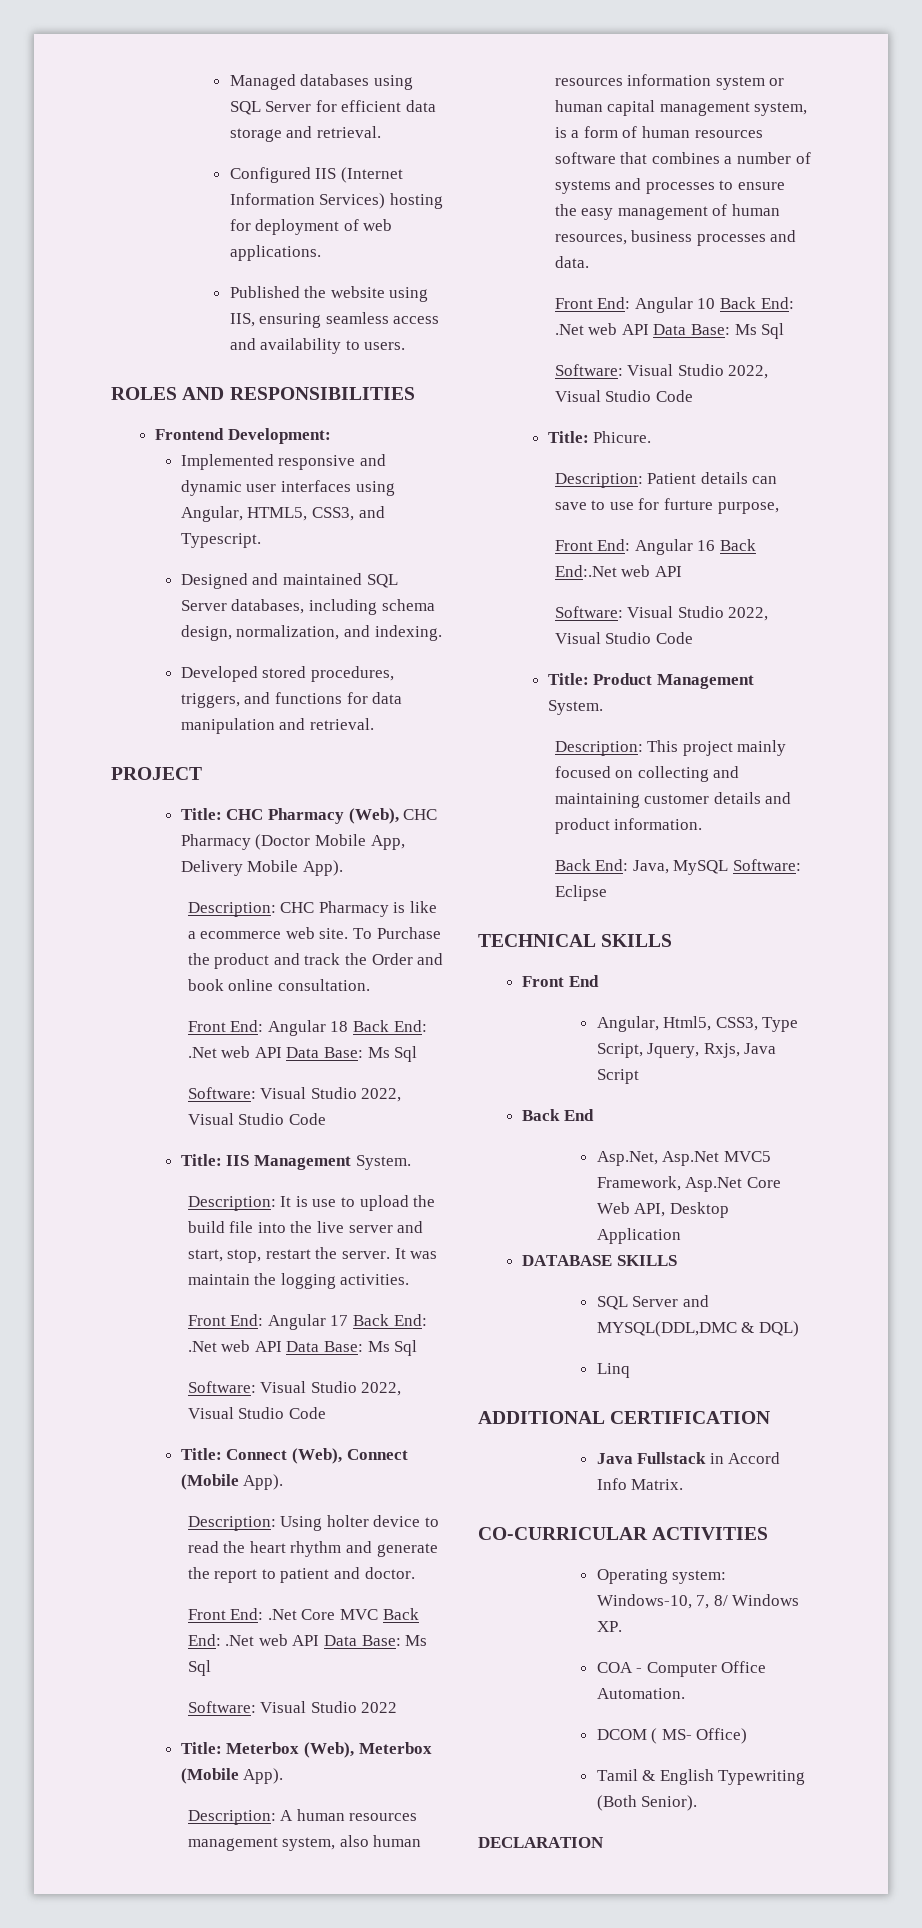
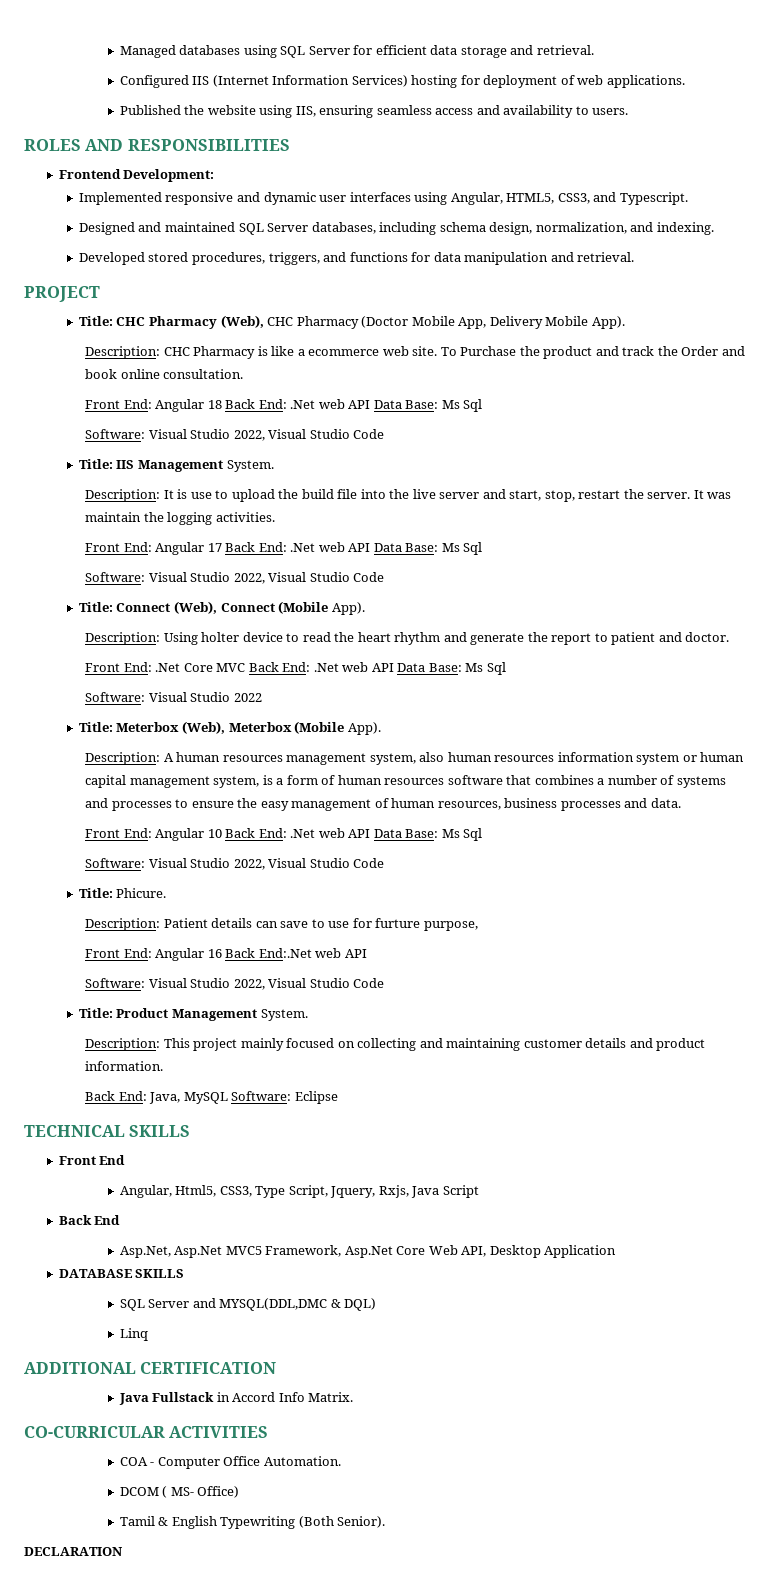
- Operating system: Windows-10, 7, 8/ Windows XP.

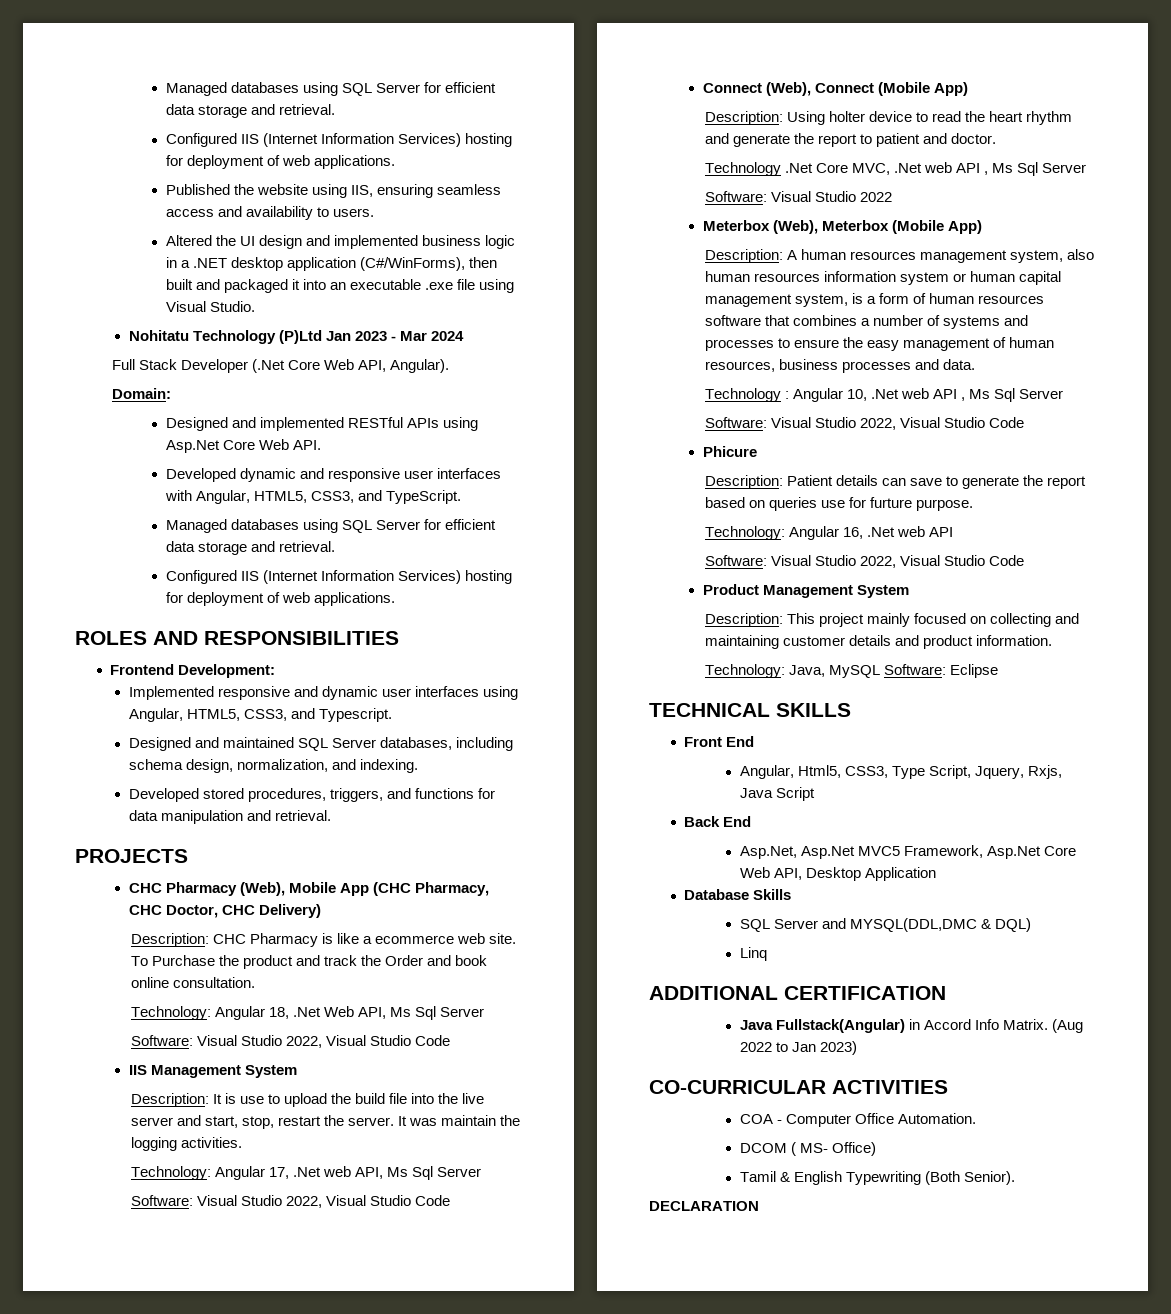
+ Altered the UI design and implemented business logic in a .NET desktop application (C#/WinForms), then built and packaged it into an executable .exe file using Visual Studio.
+ Nohitatu Technology (P)Ltd Jan 2023 - Mar 2024
+ Full Stack Developer (.Net Core Web API, Angular).
+ Domain:
+ Designed and implemented RESTful APIs using Asp.Net Core Web API.
+ Developed dynamic and responsive user interfaces with Angular, HTML5, CSS3, and TypeScript.
+ Managed databases using SQL Server for efficient data storage and retrieval.
+ Configured IIS (Internet Information Services) hosting for deployment of web applications.
- PROJECT
- Title: CHC Pharmacy (Web), CHC Pharmacy (Doctor Mobile App, Delivery Mobile App).
+ PROJECTS
+ CHC Pharmacy (Web), Mobile App (CHC Pharmacy, CHC Doctor, CHC Delivery)
- Front End: Angular 18 Back End: .Net web API Data Base: Ms Sql
+ Technology: Angular 18, .Net Web API, Ms Sql Server
  Software: Visual Studio 2022, Visual Studio Code
- Title: IIS Management System.
+ IIS Management System
- Front End: Angular 17 Back End: .Net web API Data Base: Ms Sql
+ Technology: Angular 17, .Net web API, Ms Sql Server
  Software: Visual Studio 2022, Visual Studio Code
- Title: Connect (Web), Connect (Mobile App).
+ Connect (Web), Connect (Mobile App)
- Front End: .Net Core MVC Back End: .Net web API Data Base: Ms Sql
+ Technology .Net Core MVC, .Net web API , Ms Sql Server
- Title: Meterbox (Web), Meterbox (Mobile App).
+ Meterbox (Web), Meterbox (Mobile App)
- Front End: Angular 10 Back End: .Net web API Data Base: Ms Sql
+ Technology : Angular 10, .Net web API , Ms Sql Server
  Software: Visual Studio 2022, Visual Studio Code
- Title: Phicure.
+ Phicure
- Description: Patient details can save to use for furture purpose,
- Front End: Angular 16 Back End:.Net web API
+ Description: Patient details can save to generate the report based on queries use for furture purpose.
+ Technology: Angular 16, .Net web API
- Title: Product Management System.
+ Product Management System
- Back End: Java, MySQL Software: Eclipse
+ Technology: Java, MySQL Software: Eclipse
- DATABASE SKILLS
+ Database Skills
- Java Fullstack in Accord Info Matrix.
+ Java Fullstack(Angular) in Accord Info Matrix. (Aug 2022 to Jan 2023)

